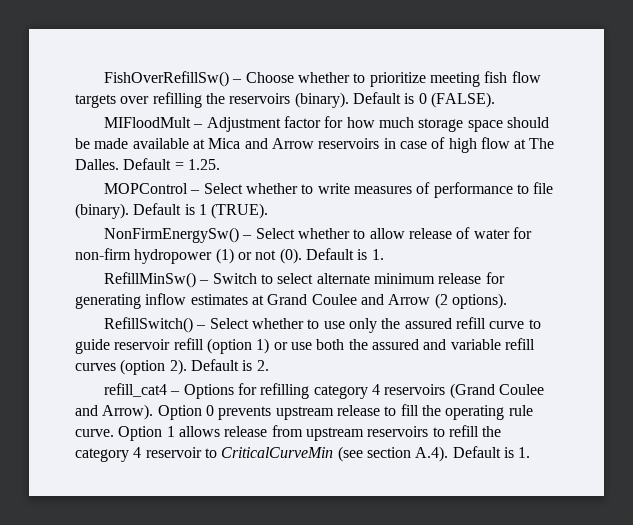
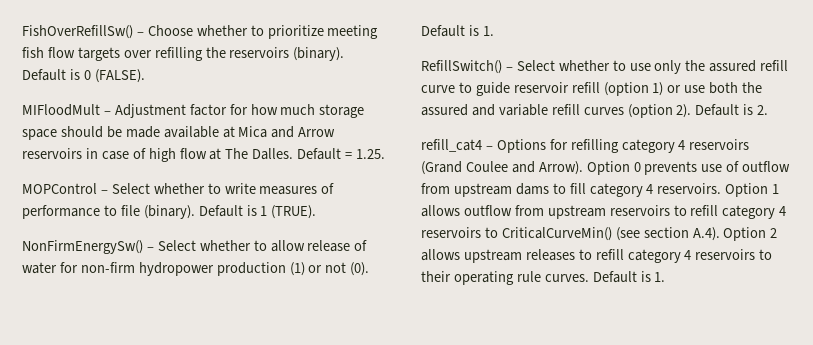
- NonFirmEnergySw() – Select whether to allow release of water for non-firm hydropower (1) or not (0).
+ NonFirmEnergySw() – Select whether to allow release of water for non-firm hydropower production (1) or not (0).
- RefillMinSw() – Switch to select alternate minimum release for generating inflow estimates at Grand Coulee and Arrow (2 options).
- Option 0 prevents upstream release to fill the operating rule curve.
+ Option 0 prevents use of outflow from upstream dams to fill category 4 reservoirs.
- Option 1 allows release from upstream reservoirs to refill the category 4 reservoir to CriticalCurveMin (see section A.4). Default is 1.
+ Option 1 allows outflow from upstream reservoirs to refill category 4 reservoirs to CriticalCurveMin() (see section A.4). Option 2 allows upstream releases to refill category 4 reservoirs to their operating rule curves. Default is 1.

